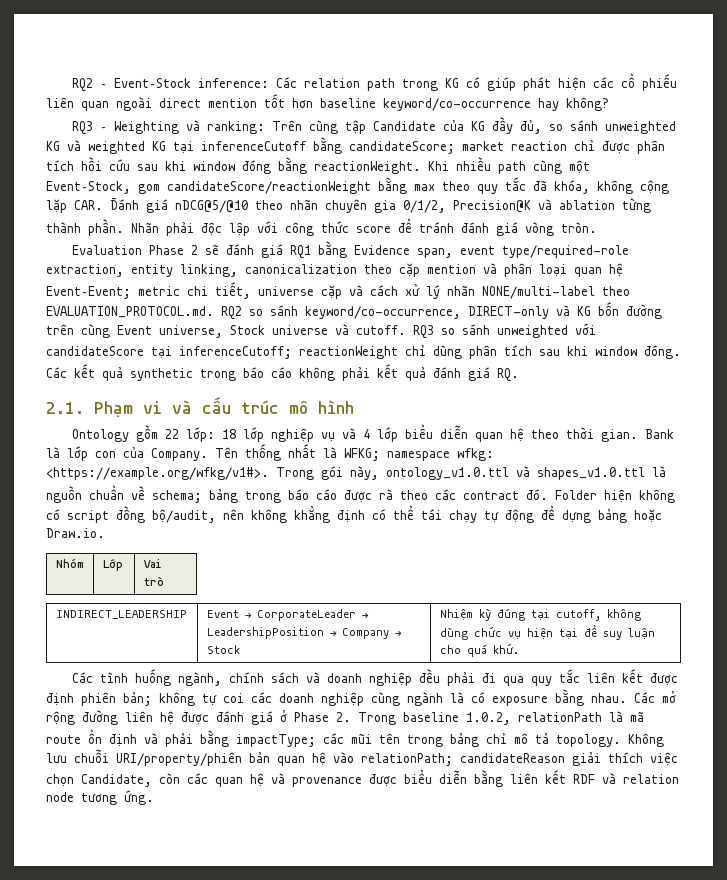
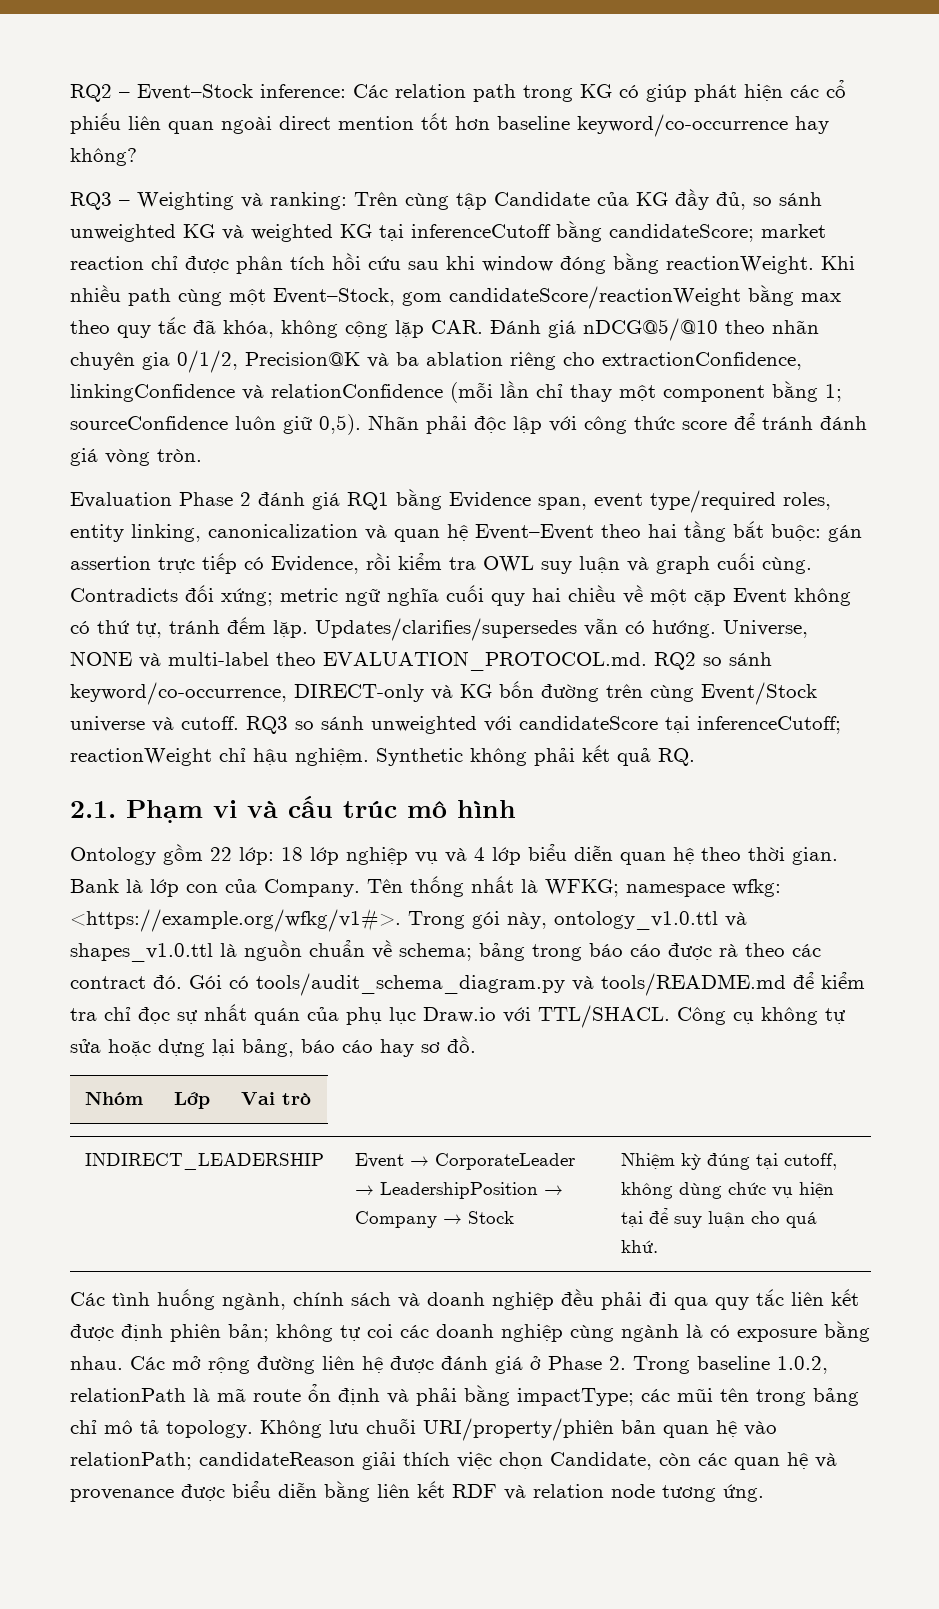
- Khi nhiều path cùng một Event–Stock, gom candidateScore/reactionWeight bằng max theo quy tắc đã khóa, không cộng lặp CAR. Đánh giá nDCG@5/@10 theo nhãn chuyên gia 0/1/2, Precision@K và ablation từng thành phần.
+ Khi nhiều path cùng một Event–Stock, gom candidateScore/reactionWeight bằng max theo quy tắc đã khóa, không cộng lặp CAR. Đánh giá nDCG@5/@10 theo nhãn chuyên gia 0/1/2, Precision@K và ba ablation riêng cho extractionConfidence, linkingConfidence và relationConfidence (mỗi lần chỉ thay một component bằng 1; sourceConfidence luôn giữ 0,5).
- Evaluation Phase 2 sẽ đánh giá RQ1 bằng Evidence span, event type/required-role extraction, entity linking, canonicalization theo cặp mention và phân loại quan hệ Event–Event; metric chi tiết, universe cặp và cách xử lý nhãn NONE/multi-label theo EVALUATION_PROTOCOL.md. RQ2 so sánh keyword/co-occurrence, DIRECT-only và KG bốn đường trên cùng Event universe, Stock universe và cutoff.
+ Evaluation Phase 2 đánh giá RQ1 bằng Evidence span, event type/required roles, entity linking, canonicalization và quan hệ Event–Event theo hai tầng bắt buộc: gán assertion trực tiếp có Evidence, rồi kiểm tra OWL suy luận và graph cuối cùng. Contradicts đối xứng; metric ngữ nghĩa cuối quy hai chiều về một cặp Event không có thứ tự, tránh đếm lặp. Updates/clarifies/supersedes vẫn có hướng. Universe, NONE và multi-label theo EVALUATION_PROTOCOL.md. RQ2 so sánh keyword/co-occurrence, DIRECT-only và KG bốn đường trên cùng Event/Stock universe và cutoff.
- RQ3 so sánh unweighted với candidateScore tại inferenceCutoff; reactionWeight chỉ dùng phân tích sau khi window đóng. Các kết quả synthetic trong báo cáo không phải kết quả đánh giá RQ.
+ RQ3 so sánh unweighted với candidateScore tại inferenceCutoff; reactionWeight chỉ hậu nghiệm. Synthetic không phải kết quả RQ.
- Folder hiện không có script đồng bộ/audit, nên không khẳng định có thể tái chạy tự động để dựng bảng hoặc Draw.io.
+ Gói có tools/audit_schema_diagram.py và tools/README.md để kiểm tra chỉ đọc sự nhất quán của phụ lục Draw.io với TTL/SHACL. Công cụ không tự sửa hoặc dựng lại bảng, báo cáo hay sơ đồ.

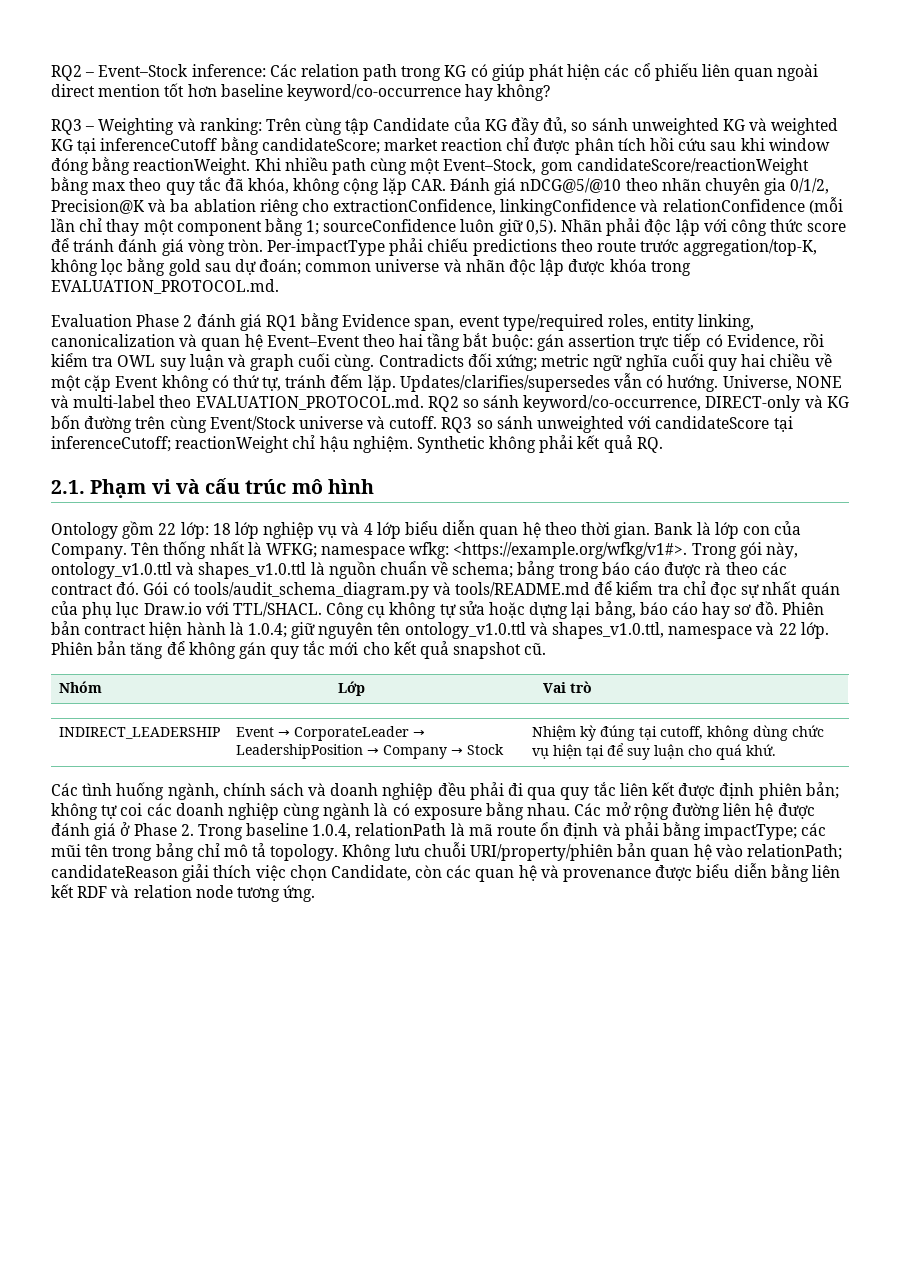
+ Per-impactType phải chiếu predictions theo route trước aggregation/top-K, không lọc bằng gold sau dự đoán; common universe và nhãn độc lập được khóa trong EVALUATION_PROTOCOL.md.
+ Phiên bản contract hiện hành là 1.0.4; giữ nguyên tên ontology_v1.0.ttl và shapes_v1.0.ttl, namespace và 22 lớp. Phiên bản tăng để không gán quy tắc mới cho kết quả snapshot cũ.
- Các mở rộng đường liên hệ được đánh giá ở Phase 2. Trong baseline 1.0.2, relationPath là mã route ổn định và phải bằng impactType; các mũi tên trong bảng chỉ mô tả topology.
+ Các mở rộng đường liên hệ được đánh giá ở Phase 2. Trong baseline 1.0.4, relationPath là mã route ổn định và phải bằng impactType; các mũi tên trong bảng chỉ mô tả topology.

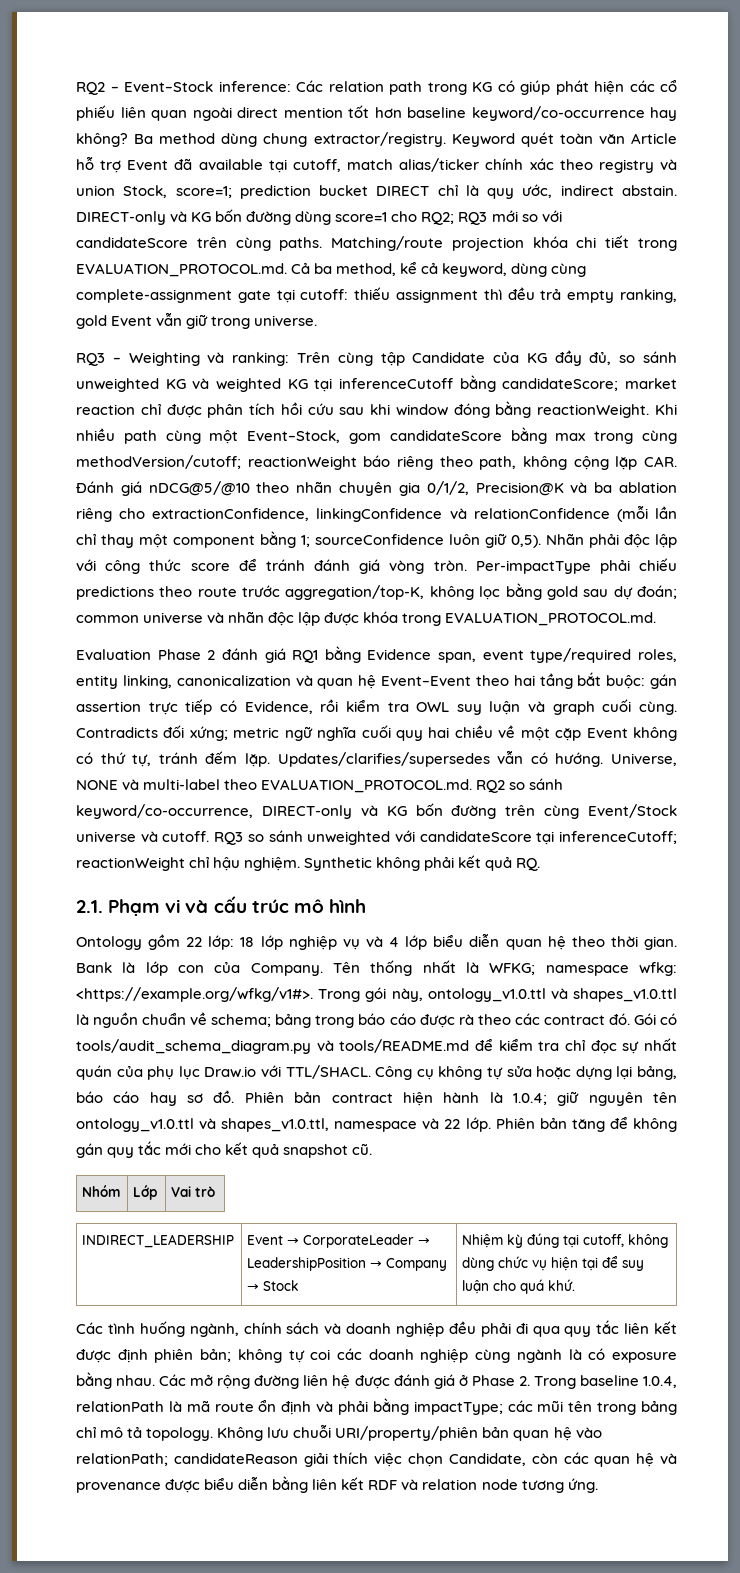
+ Ba method dùng chung extractor/registry. Keyword quét toàn văn Article hỗ trợ Event đã available tại cutoff, match alias/ticker chính xác theo registry và union Stock, score=1; prediction bucket DIRECT chỉ là quy ước, indirect abstain. DIRECT-only và KG bốn đường dùng score=1 cho RQ2; RQ3 mới so với candidateScore trên cùng paths. Matching/route projection khóa chi tiết trong EVALUATION_PROTOCOL.md. Cả ba method, kể cả keyword, dùng cùng complete-assignment gate tại cutoff: thiếu assignment thì đều trả empty ranking, gold Event vẫn giữ trong universe.
- Khi nhiều path cùng một Event–Stock, gom candidateScore/reactionWeight bằng max theo quy tắc đã khóa, không cộng lặp CAR. Đánh giá nDCG@5/@10 theo nhãn chuyên gia 0/1/2, Precision@K và ba ablation riêng cho extractionConfidence, linkingConfidence và relationConfidence (mỗi lần chỉ thay một component bằng 1; sourceConfidence luôn giữ 0,5).
+ Khi nhiều path cùng một Event–Stock, gom candidateScore bằng max trong cùng methodVersion/cutoff; reactionWeight báo riêng theo path, không cộng lặp CAR. Đánh giá nDCG@5/@10 theo nhãn chuyên gia 0/1/2, Precision@K và ba ablation riêng cho extractionConfidence, linkingConfidence và relationConfidence (mỗi lần chỉ thay một component bằng 1; sourceConfidence luôn giữ 0,5).

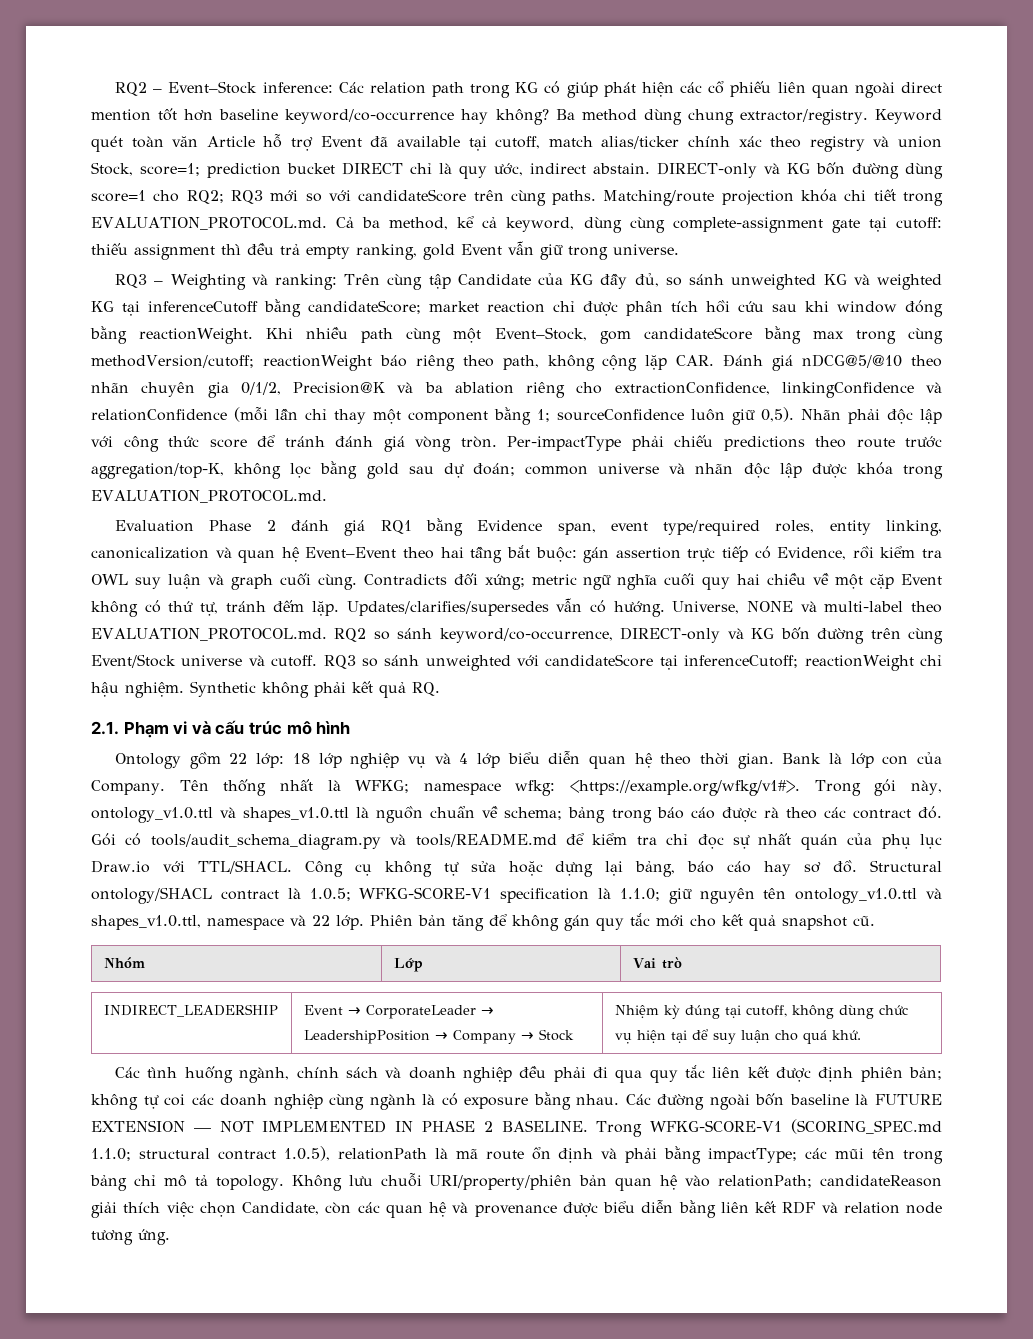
- Phiên bản contract hiện hành là 1.0.4; giữ nguyên tên ontology_v1.0.ttl và shapes_v1.0.ttl, namespace và 22 lớp.
+ Structural ontology/SHACL contract là 1.0.5; WFKG-SCORE-V1 specification là 1.1.0; giữ nguyên tên ontology_v1.0.ttl và shapes_v1.0.ttl, namespace và 22 lớp.
- Các mở rộng đường liên hệ được đánh giá ở Phase 2. Trong baseline 1.0.4, relationPath là mã route ổn định và phải bằng impactType; các mũi tên trong bảng chỉ mô tả topology.
+ Các đường ngoài bốn baseline là FUTURE EXTENSION — NOT IMPLEMENTED IN PHASE 2 BASELINE. Trong WFKG-SCORE-V1 (SCORING_SPEC.md 1.1.0; structural contract 1.0.5), relationPath là mã route ổn định và phải bằng impactType; các mũi tên trong bảng chỉ mô tả topology.

